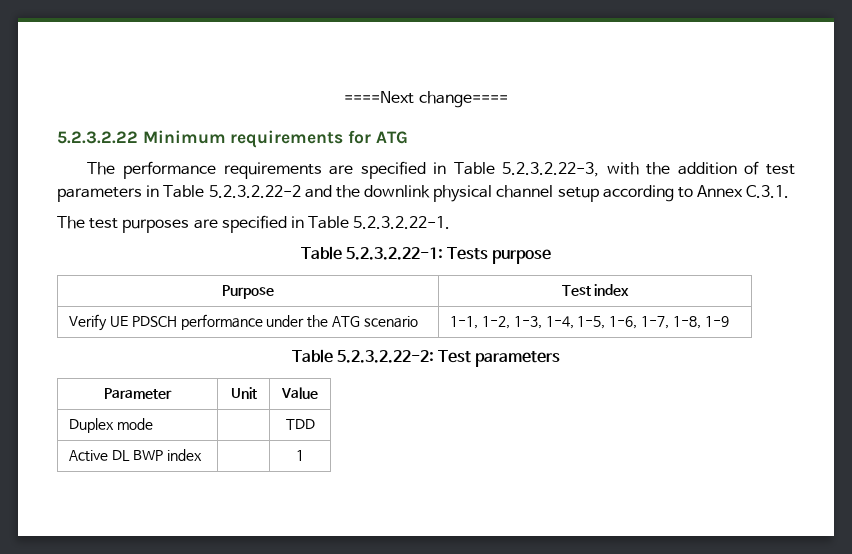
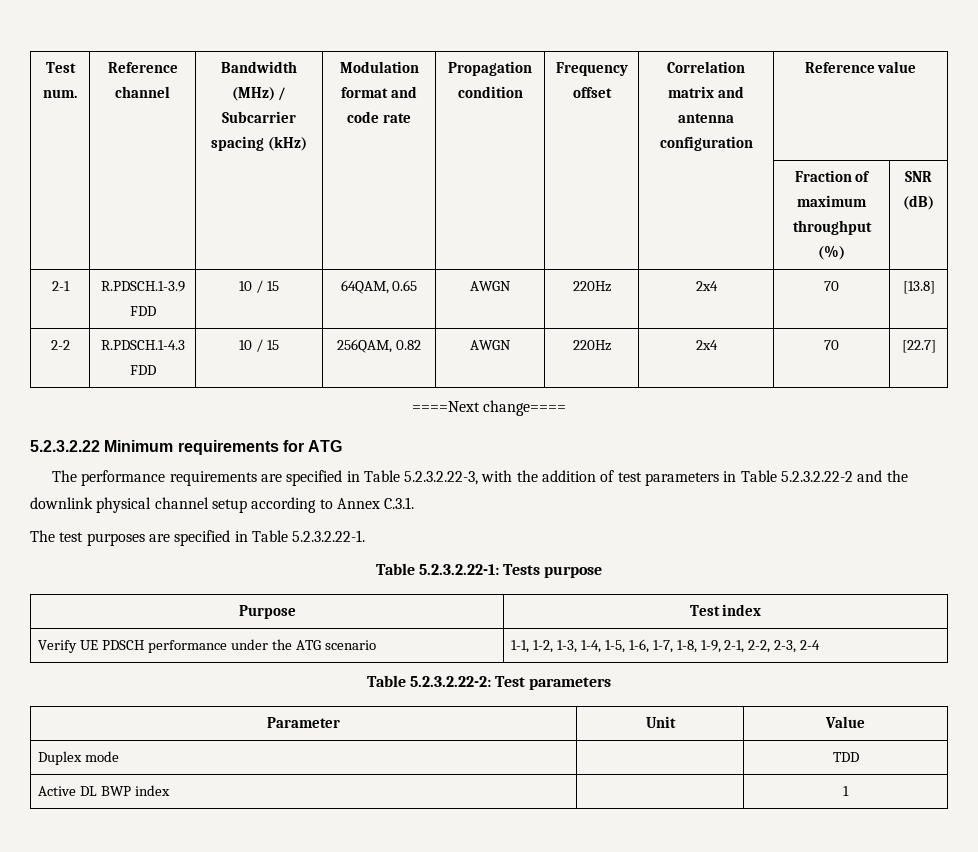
+ Test num. | Reference channel | Bandwidth (MHz) / Subcarrier spacing (kHz) | Modulation format and code rate | Propagation condition | Frequency offset | Correlation matrix and antenna configuration | Reference value
+ | | | | | | | Fraction of maximum throughput (%) | SNR (dB)
+ 2-1 | R.PDSCH.1-3.9 FDD | 10 / 15 | 64QAM, 0.65 | AWGN | 220Hz | 2x4 | 70 | [13.8]
+ 2-2 | R.PDSCH.1-4.3 FDD | 10 / 15 | 256QAM, 0.82 | AWGN | 220Hz | 2x4 | 70 | [22.7]
- Verify UE PDSCH performance under the ATG scenario | 1-1, 1-2, 1-3, 1-4, 1-5, 1-6, 1-7, 1-8, 1-9
+ Verify UE PDSCH performance under the ATG scenario | 1-1, 1-2, 1-3, 1-4, 1-5, 1-6, 1-7, 1-8, 1-9, 2-1, 2-2, 2-3, 2-4

